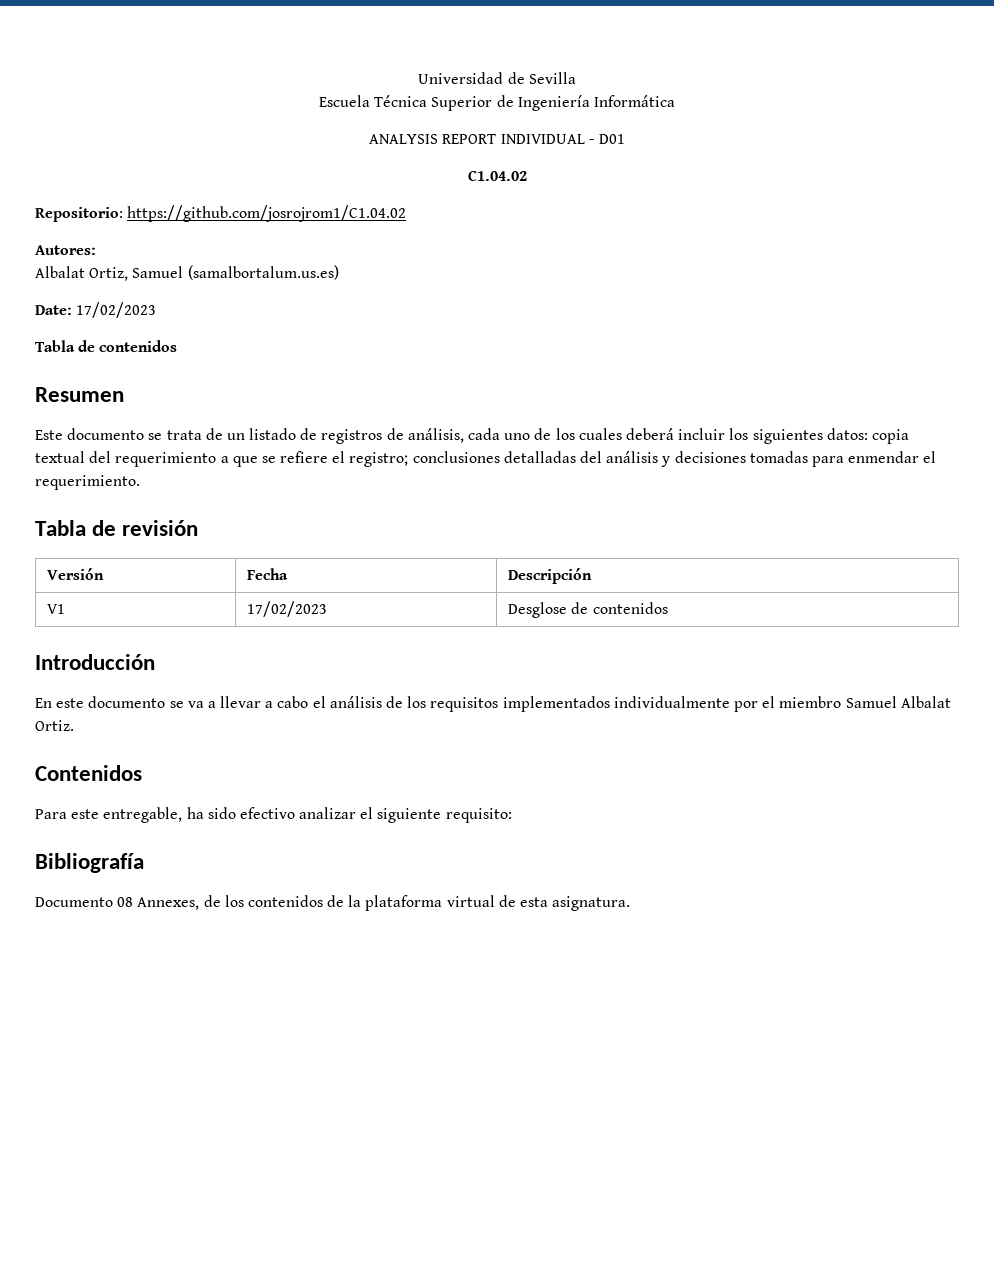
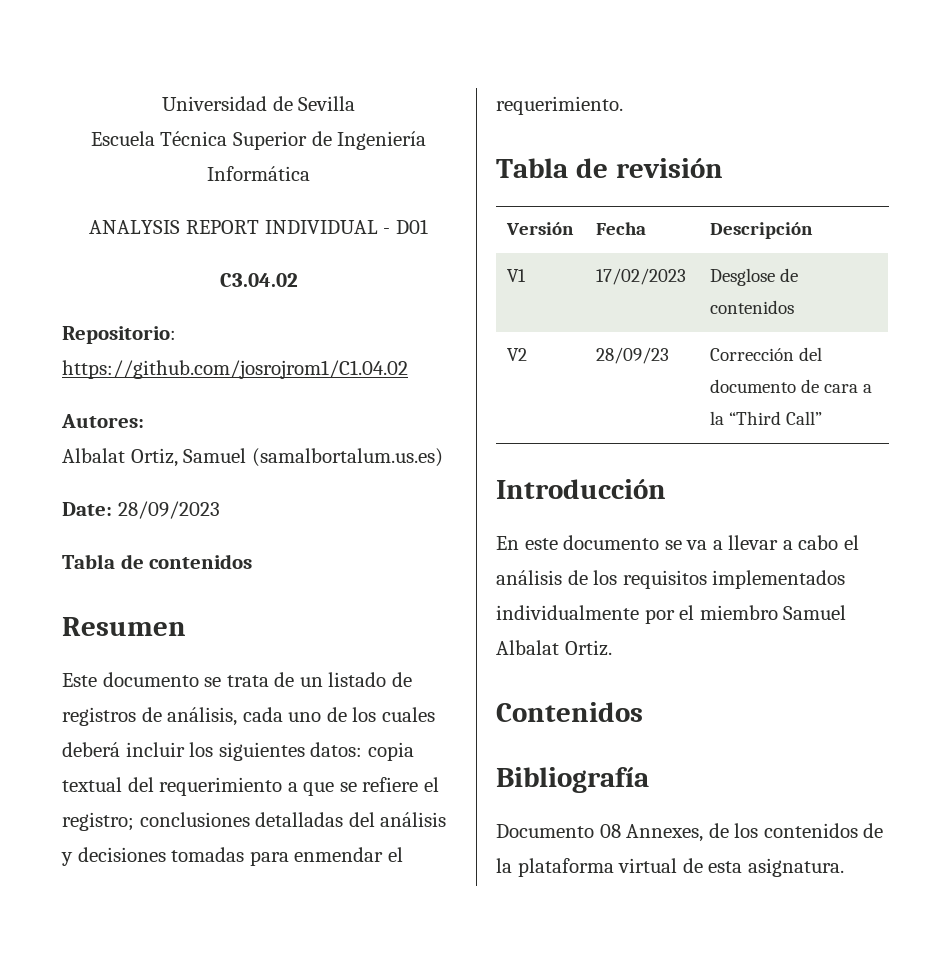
- C1.04.02
+ C3.04.02
- Date: 17/02/2023
+ Date: 28/09/2023
+ V2 | 28/09/23 | Corrección del documento de cara a la “Third Call”
- Para este entregable, ha sido efectivo analizar el siguiente requisito:

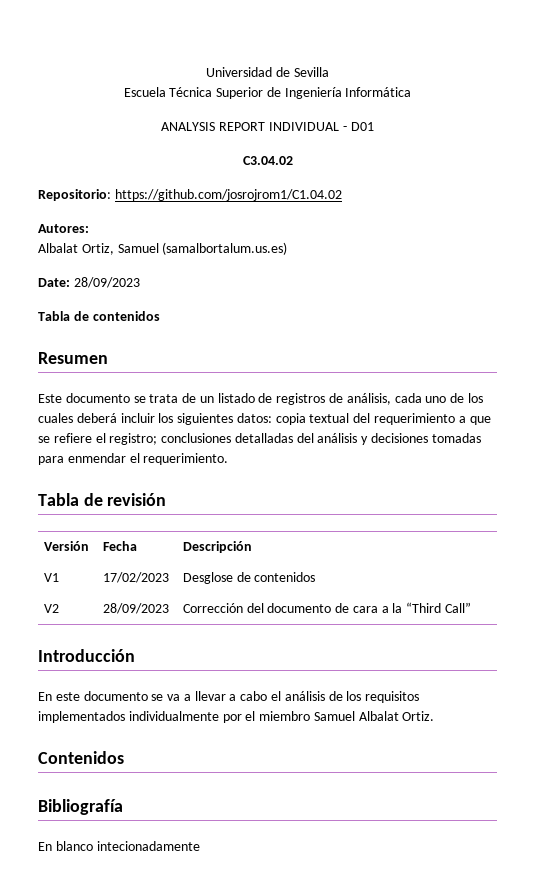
- V2 | 28/09/23 | Corrección del documento de cara a la “Third Call”
+ V2 | 28/09/2023 | Corrección del documento de cara a la “Third Call”
- Documento 08 Annexes, de los contenidos de la plataforma virtual de esta asignatura.
+ En blanco intecionadamente

